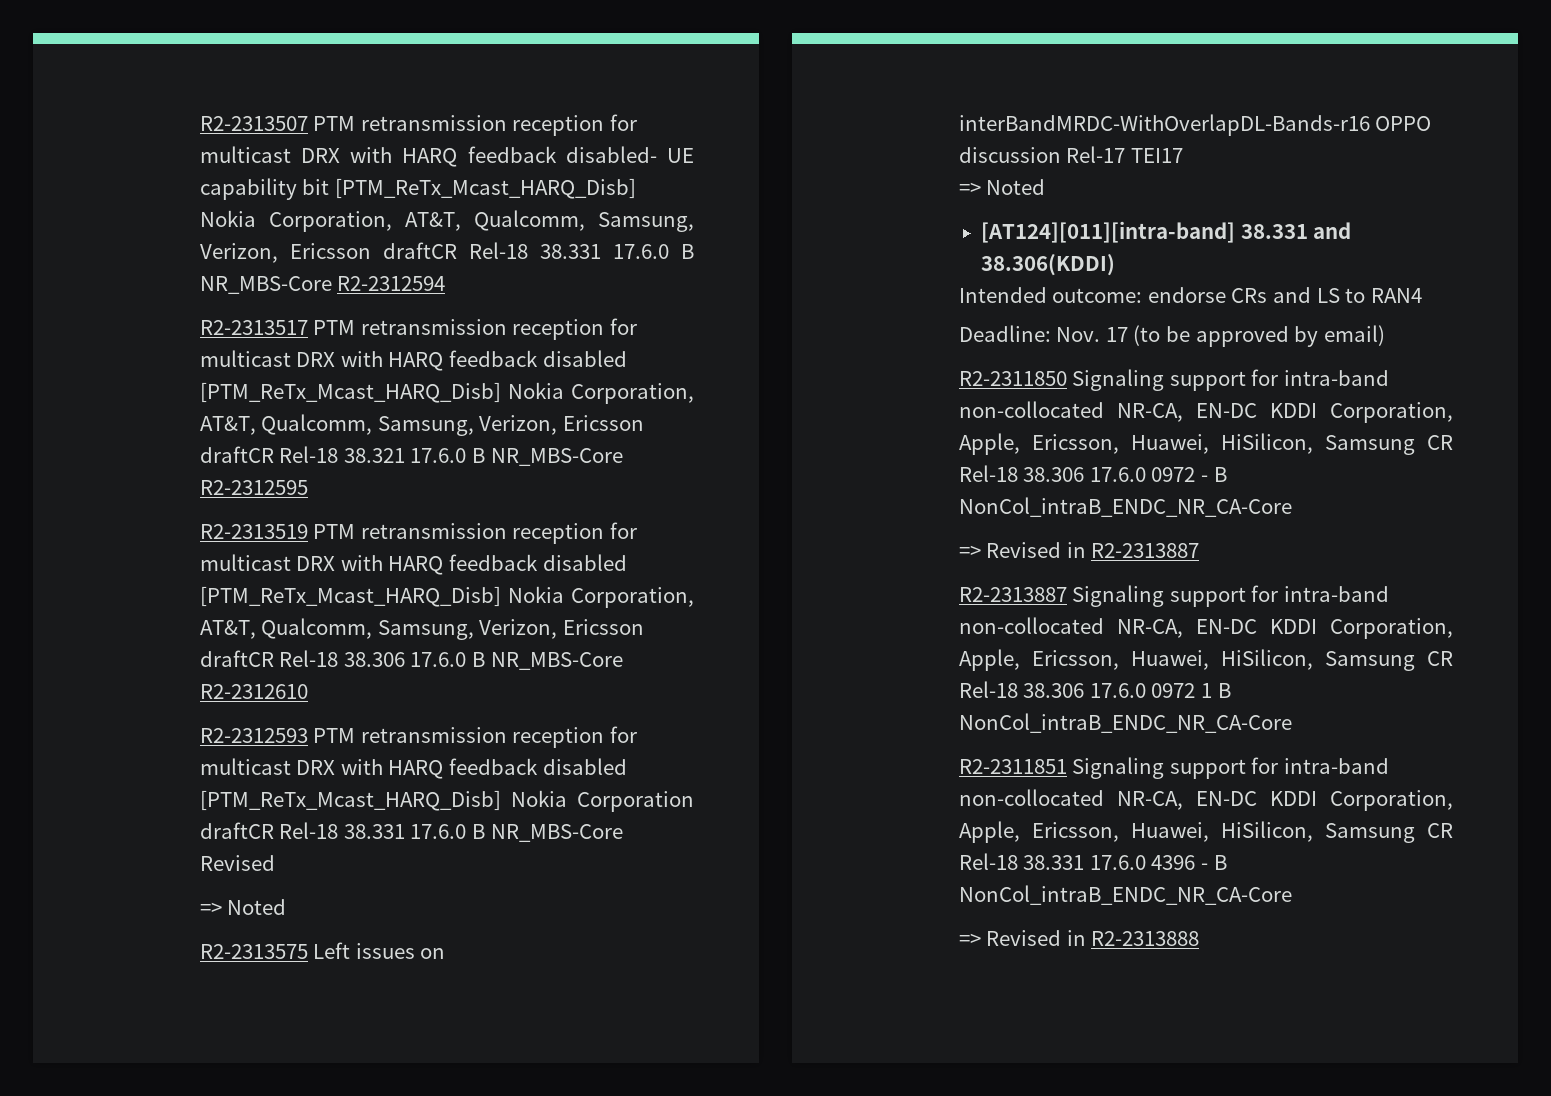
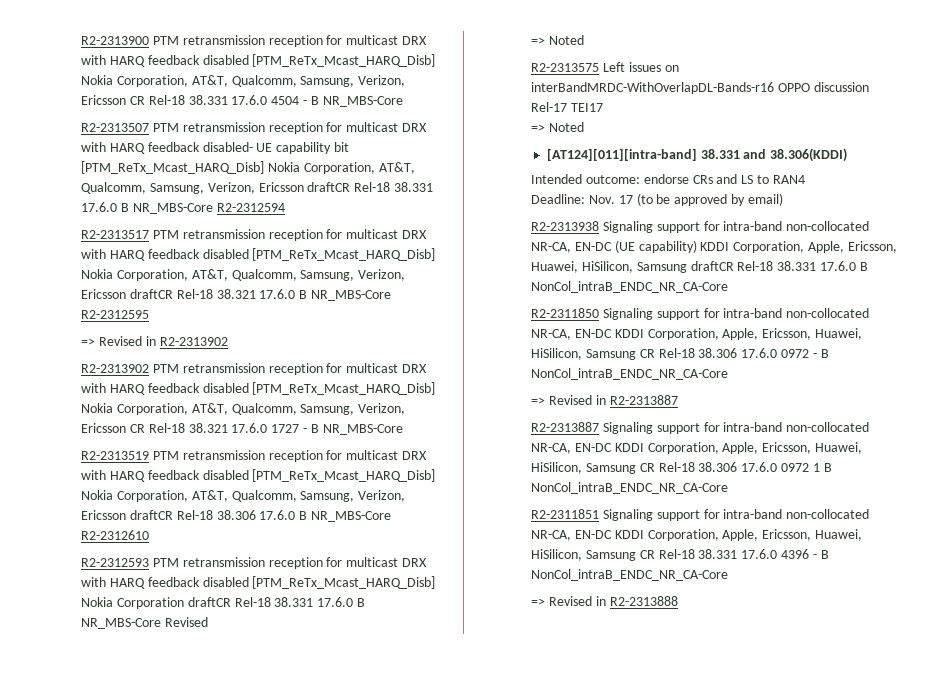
+ R2-2313900 PTM retransmission reception for multicast DRX with HARQ feedback disabled [PTM_ReTx_Mcast_HARQ_Disb] Nokia Corporation, AT&T, Qualcomm, Samsung, Verizon, Ericsson CR Rel-18 38.331 17.6.0 4504 - B NR_MBS-Core
+ => Revised in R2-2313902
+ R2-2313902 PTM retransmission reception for multicast DRX with HARQ feedback disabled [PTM_ReTx_Mcast_HARQ_Disb] Nokia Corporation, AT&T, Qualcomm, Samsung, Verizon, Ericsson CR Rel-18 38.321 17.6.0 1727 - B NR_MBS-Core
+ R2-2313938 Signaling support for intra-band non-collocated NR-CA, EN-DC (UE capability) KDDI Corporation, Apple, Ericsson, Huawei, HiSilicon, Samsung draftCR Rel-18 38.331 17.6.0 B NonCol_intraB_ENDC_NR_CA-Core

